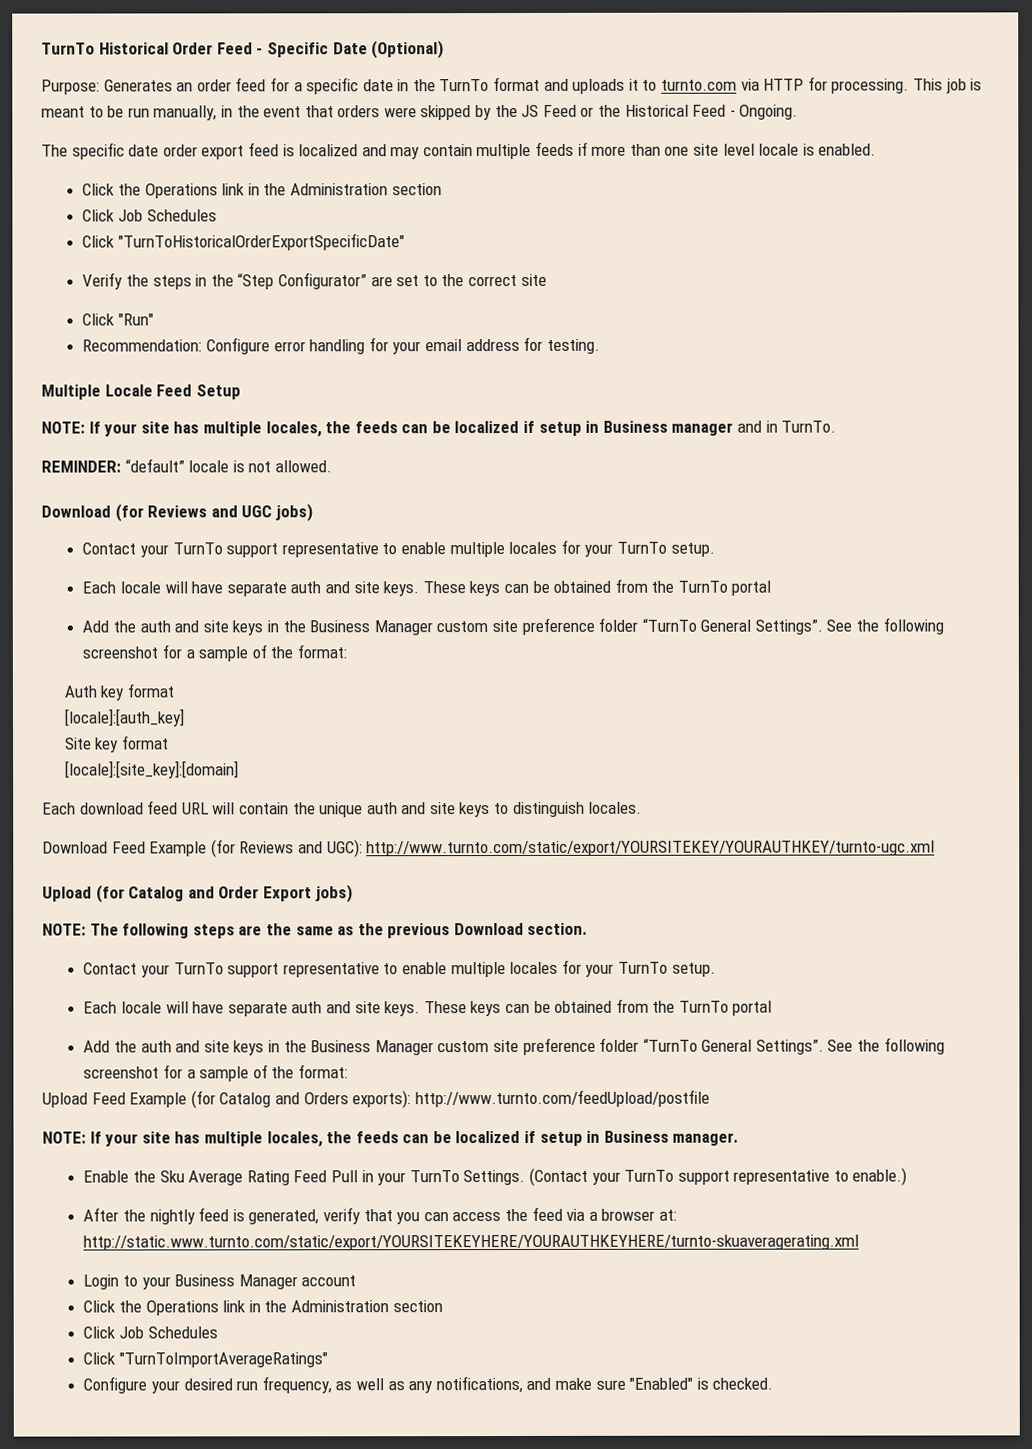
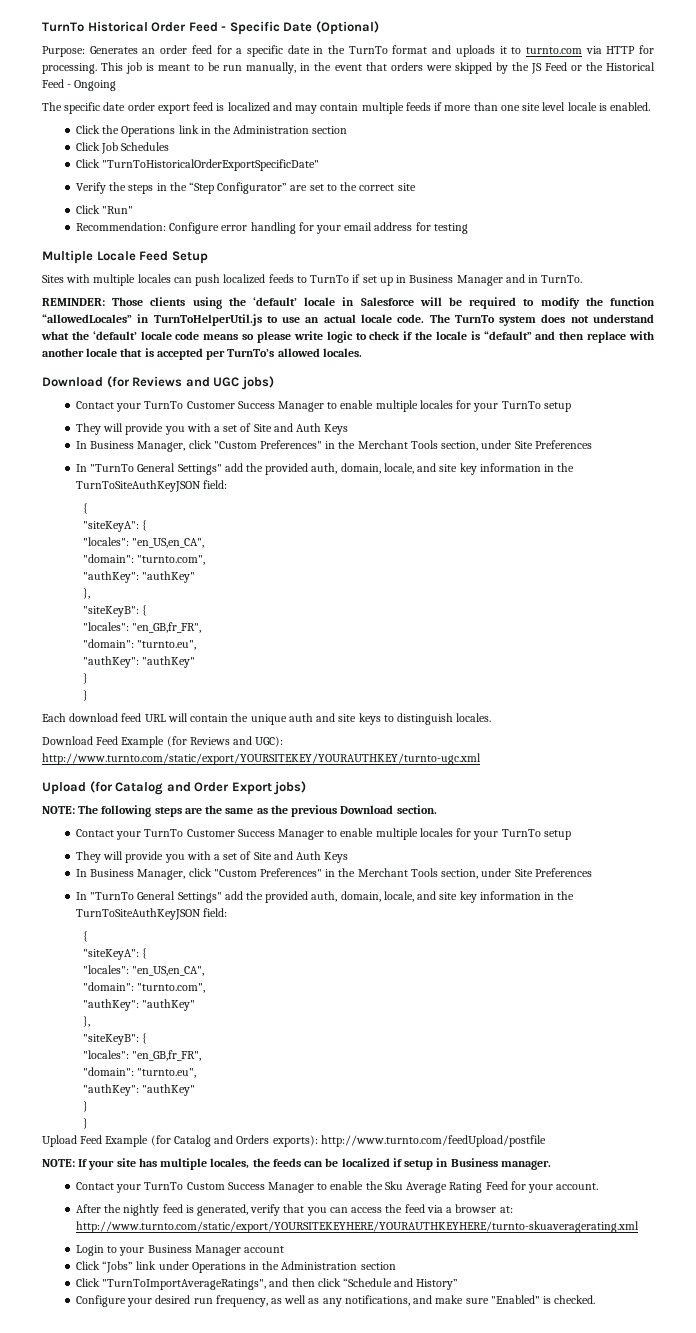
- This job is meant to be run manually, in the event that orders were skipped by the JS Feed or the Historical Feed - Ongoing.
+ This job is meant to be run manually, in the event that orders were skipped by the JS Feed or the Historical Feed - Ongoing
- Recommendation: Configure error handling for your email address for testing.
+ Recommendation: Configure error handling for your email address for testing
- NOTE: If your site has multiple locales, the feeds can be localized if setup in Business manager and in TurnTo.
+ Sites with multiple locales can push localized feeds to TurnTo if set up in Business Manager and in TurnTo.
- REMINDER: “default” locale is not allowed.
+ REMINDER: Those clients using the ‘default’ locale in Salesforce will be required to modify the function “allowedLocales” in TurnToHelperUtil.js to use an actual locale code. The TurnTo system does not understand what the ‘default’ locale code means so please write logic to check if the locale is “default” and then replace with another locale that is accepted per TurnTo’s allowed locales.
  Download (for Reviews and UGC jobs)
- Contact your TurnTo support representative to enable multiple locales for your TurnTo setup.
- Each locale will have separate auth and site keys. These keys can be obtained from the TurnTo portal
- Add the auth and site keys in the Business Manager custom site preference folder “TurnTo General Settings”. See the following screenshot for a sample of the format:
- Auth key format
- [locale]:[auth_key]
- Site key format
- [locale]:[site_key]:[domain]
+ Contact your TurnTo Customer Success Manager to enable multiple locales for your TurnTo setup
+ They will provide you with a set of Site and Auth Keys
+ In Business Manager, click "Custom Preferences" in the Merchant Tools section, under Site Preferences
+ In "TurnTo General Settings" add the provided auth, domain, locale, and site key information in the TurnToSiteAuthKeyJSON field:
+ {
+ "siteKeyA": {
+ "locales": "en_US,en_CA",
+ "domain": "turnto.com",
+ "authKey": "authKey"
+ },
+ "siteKeyB": {
+ "locales": "en_GB,fr_FR",
+ "domain": "turnto.eu",
+ "authKey": "authKey"
+ }
+ }
  NOTE: The following steps are the same as the previous Download section.
- Contact your TurnTo support representative to enable multiple locales for your TurnTo setup.
- Each locale will have separate auth and site keys. These keys can be obtained from the TurnTo portal
- Add the auth and site keys in the Business Manager custom site preference folder “TurnTo General Settings”. See the following screenshot for a sample of the format:
+ Contact your TurnTo Customer Success Manager to enable multiple locales for your TurnTo setup
+ They will provide you with a set of Site and Auth Keys
+ In Business Manager, click "Custom Preferences" in the Merchant Tools section, under Site Preferences
+ In "TurnTo General Settings" add the provided auth, domain, locale, and site key information in the TurnToSiteAuthKeyJSON field:
+ {
+ "siteKeyA": {
+ "locales": "en_US,en_CA",
+ "domain": "turnto.com",
+ "authKey": "authKey"
+ },
+ "siteKeyB": {
+ "locales": "en_GB,fr_FR",
+ "domain": "turnto.eu",
+ "authKey": "authKey"
+ }
+ }
- Enable the Sku Average Rating Feed Pull in your TurnTo Settings. (Contact your TurnTo support representative to enable.)
+ Contact your TurnTo Custom Success Manager to enable the Sku Average Rating Feed for your account.
- After the nightly feed is generated, verify that you can access the feed via a browser at: http://static.www.turnto.com/static/export/YOURSITEKEYHERE/YOURAUTHKEYHERE/turnto-skuaveragerating.xml
+ After the nightly feed is generated, verify that you can access the feed via a browser at: http://www.turnto.com/static/export/YOURSITEKEYHERE/YOURAUTHKEYHERE/turnto-skuaveragerating.xml
  Login to your Business Manager account
- Click the Operations link in the Administration section
- Click Job Schedules
- Click "TurnToImportAverageRatings"
+ Click “Jobs” link under Operations in the Administration section
+ Click "TurnToImportAverageRatings", and then click “Schedule and History”

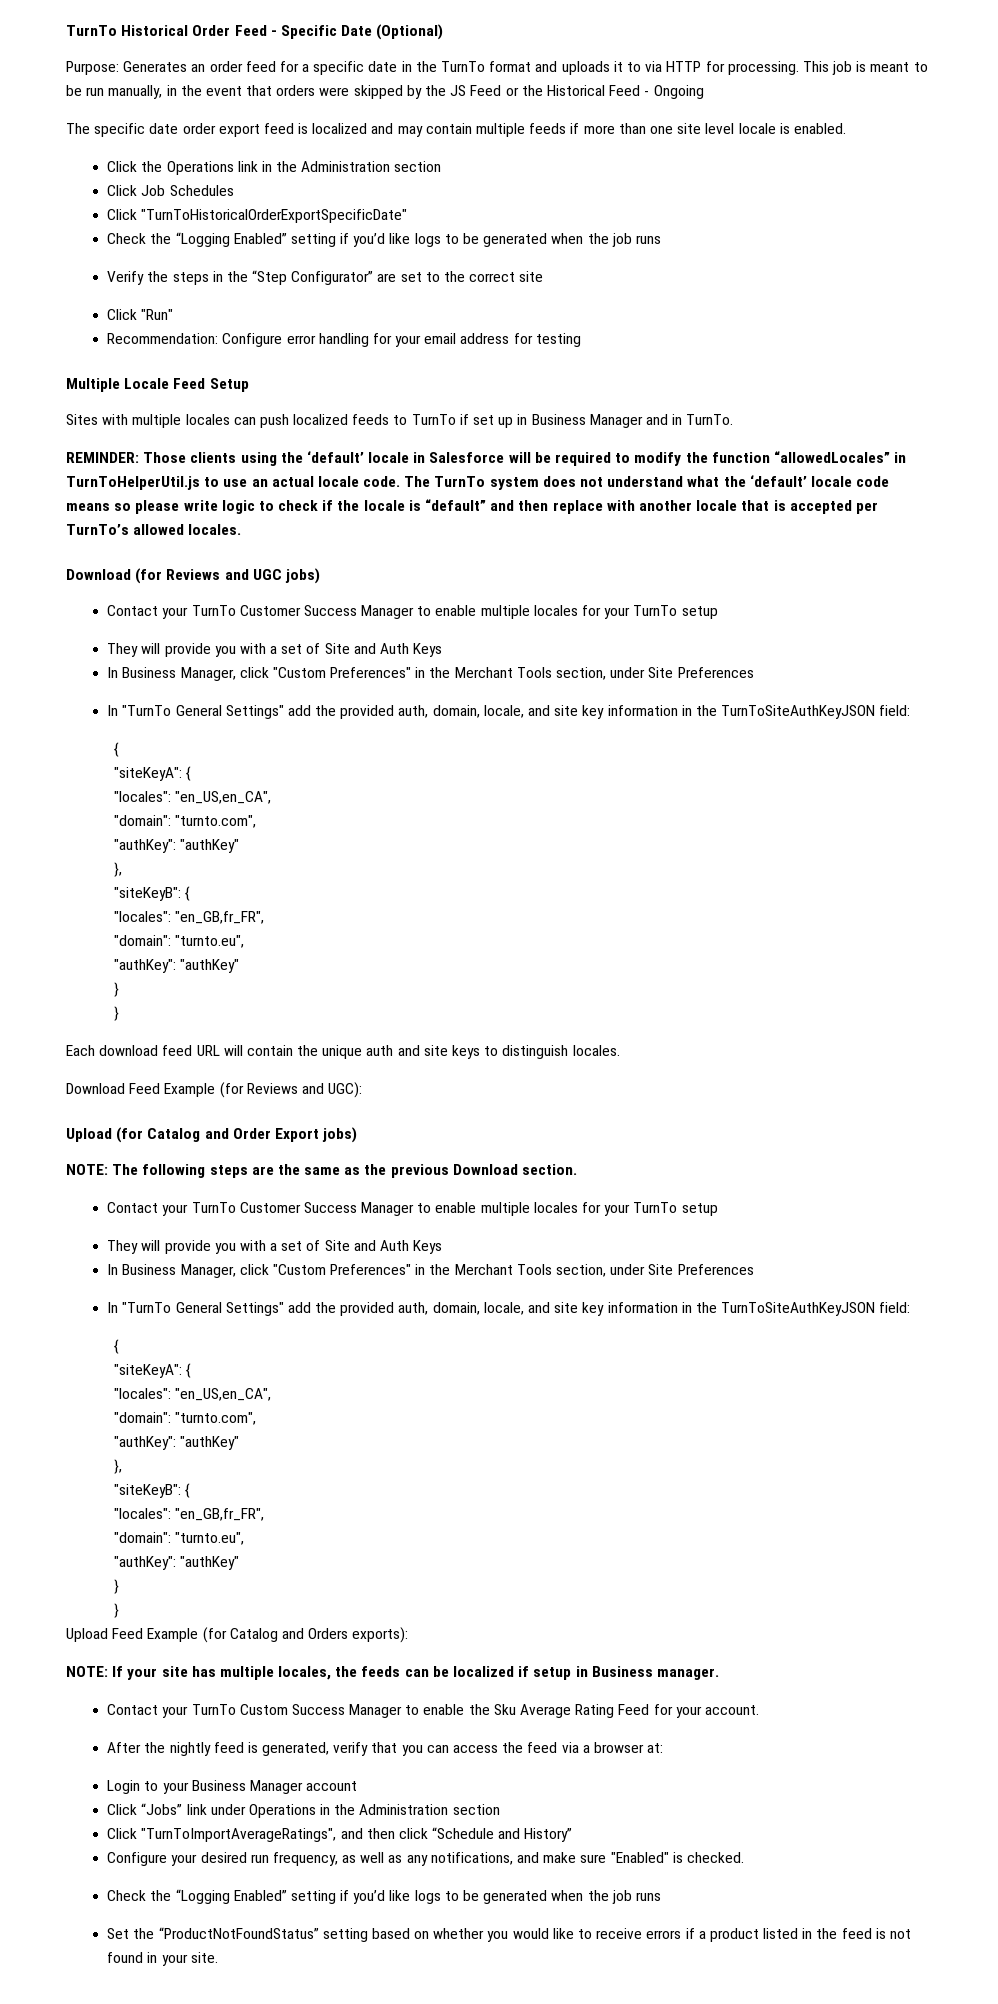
- Purpose: Generates an order feed for a specific date in the TurnTo format and uploads it to turnto.com via HTTP for processing.
+ Purpose: Generates an order feed for a specific date in the TurnTo format and uploads it to via HTTP for processing.
  Click "TurnToHistoricalOrderExportSpecificDate"
+ Check the “Logging Enabled” setting if you’d like logs to be generated when the job runs
- Download Feed Example (for Reviews and UGC): http://www.turnto.com/static/export/YOURSITEKEY/YOURAUTHKEY/turnto-ugc.xml
+ Download Feed Example (for Reviews and UGC):
- Upload Feed Example (for Catalog and Orders exports): http://www.turnto.com/feedUpload/postfile
+ Upload Feed Example (for Catalog and Orders exports):
- After the nightly feed is generated, verify that you can access the feed via a browser at: http://www.turnto.com/static/export/YOURSITEKEYHERE/YOURAUTHKEYHERE/turnto-skuaveragerating.xml
+ After the nightly feed is generated, verify that you can access the feed via a browser at:
  Configure your desired run frequency, as well as any notifications, and make sure "Enabled" is checked.
+ Check the “Logging Enabled” setting if you’d like logs to be generated when the job runs
+ Set the “ProductNotFoundStatus” setting based on whether you would like to receive errors if a product listed in the feed is not found in your site.

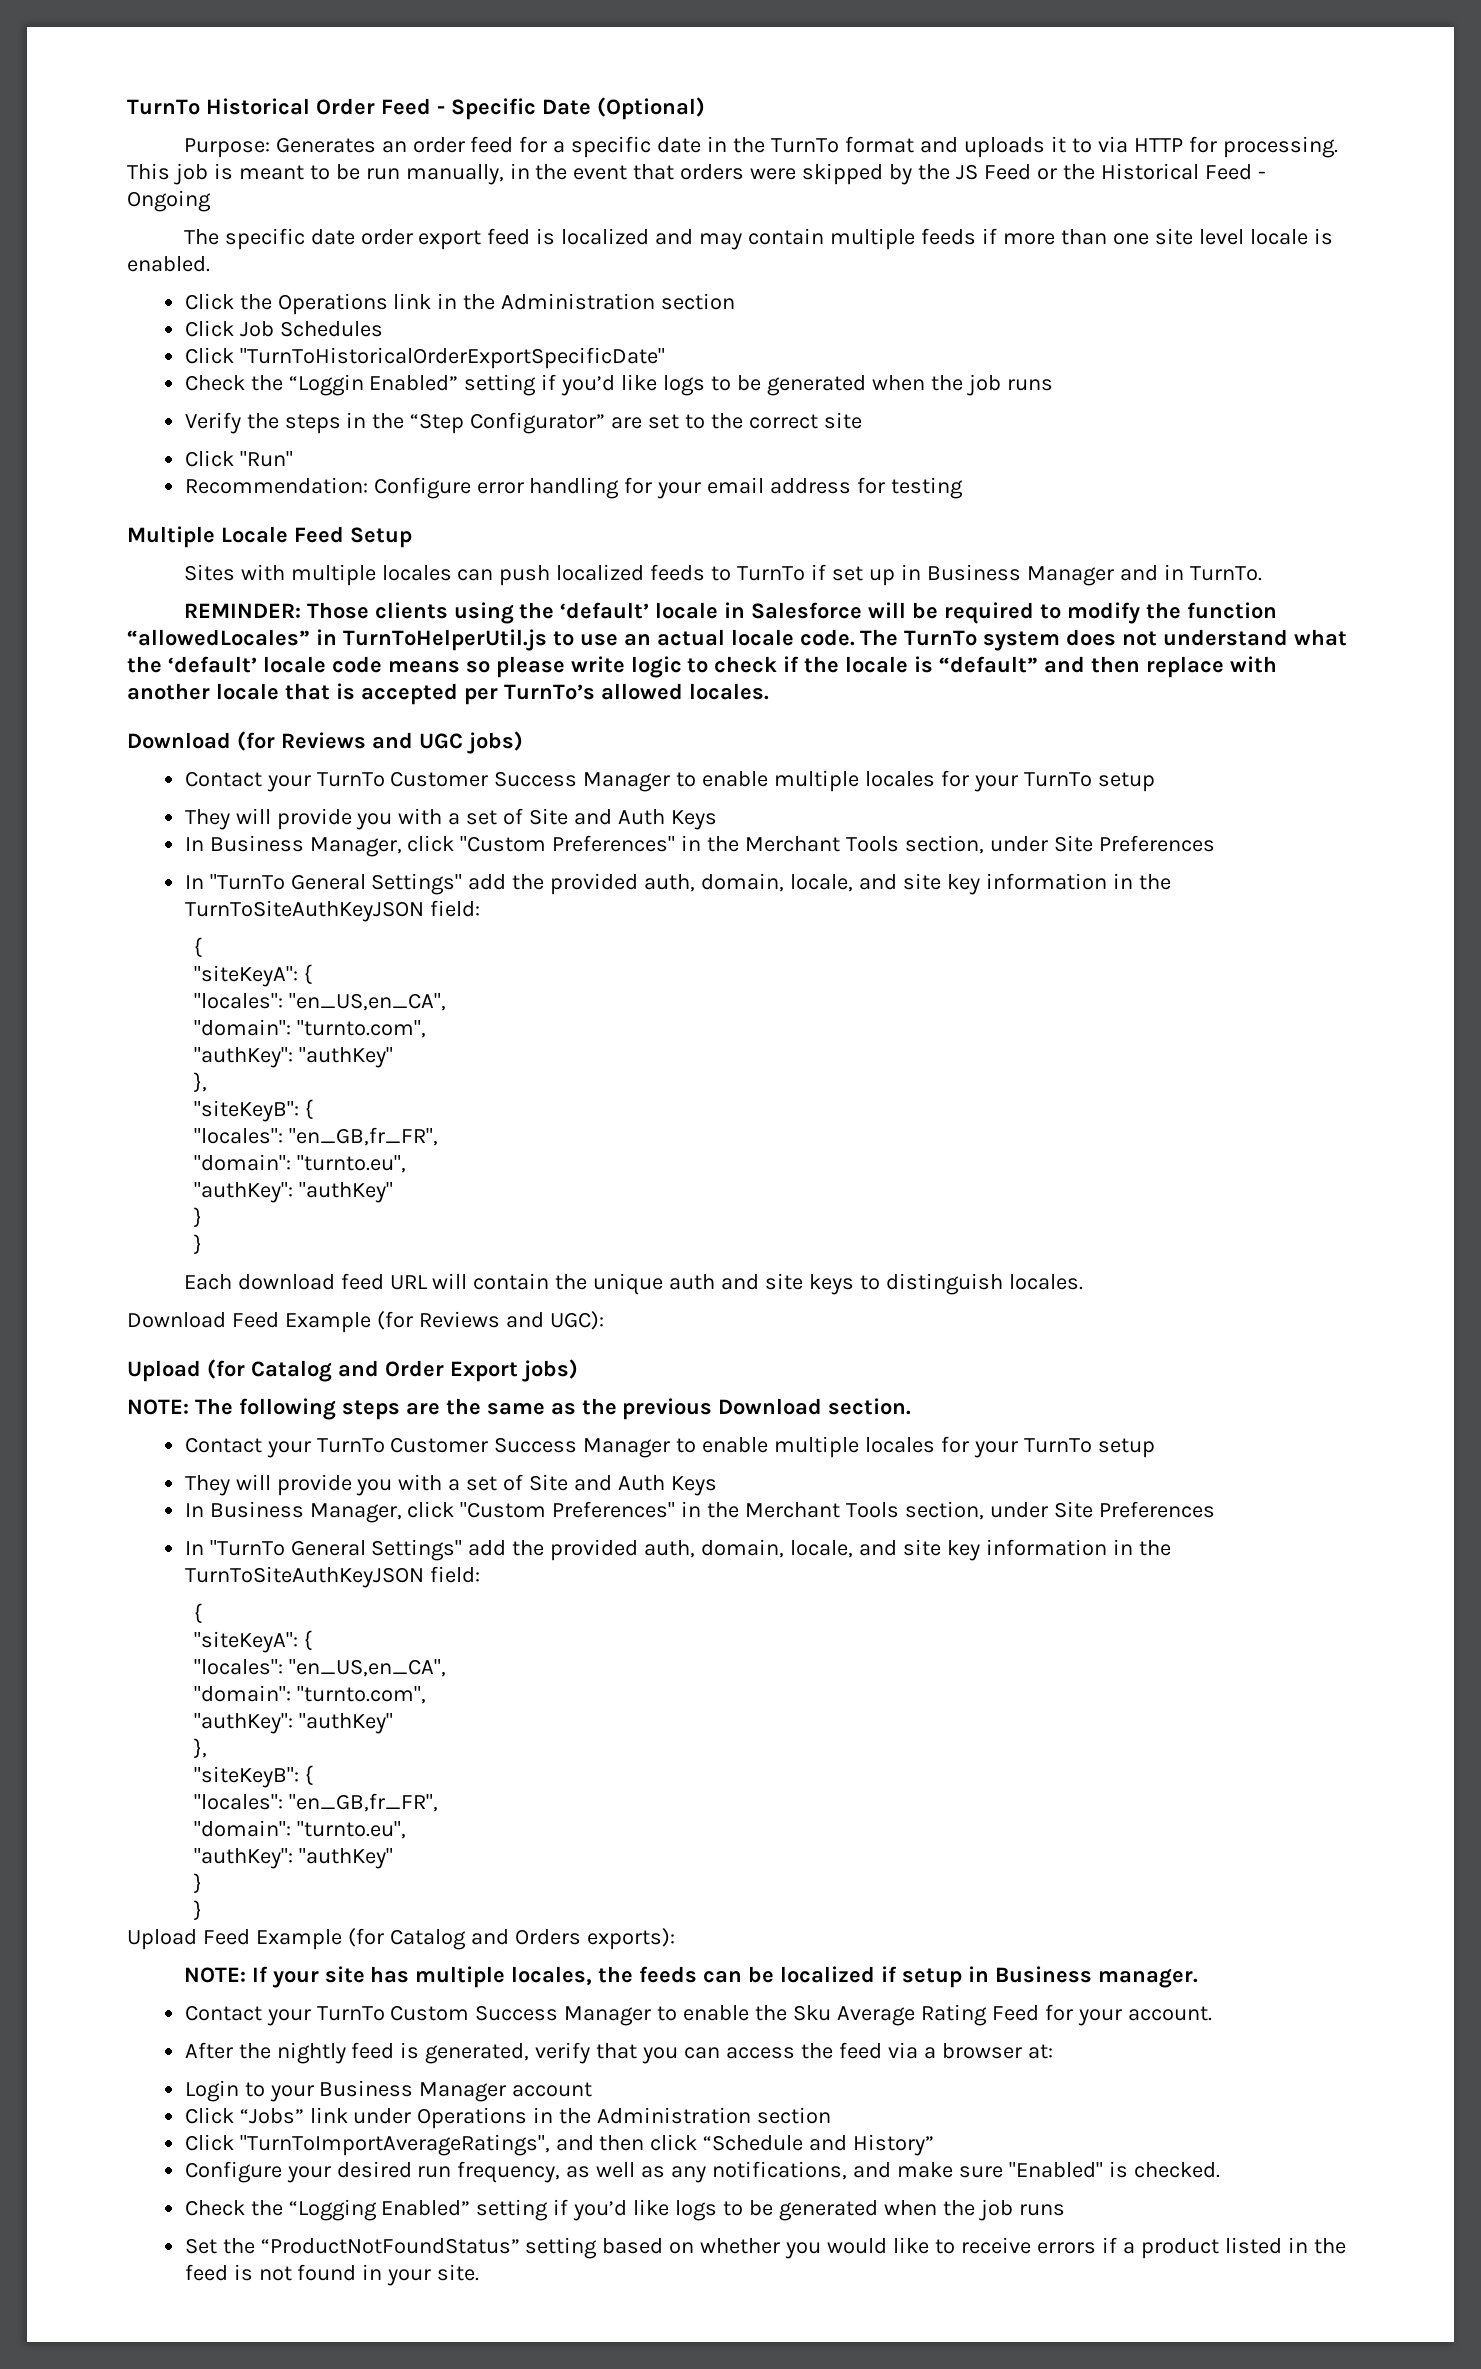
  Click "TurnToHistoricalOrderExportSpecificDate"
- Check the “Logging Enabled” setting if you’d like logs to be generated when the job runs
+ Check the “Loggin Enabled” setting if you’d like logs to be generated when the job runs

